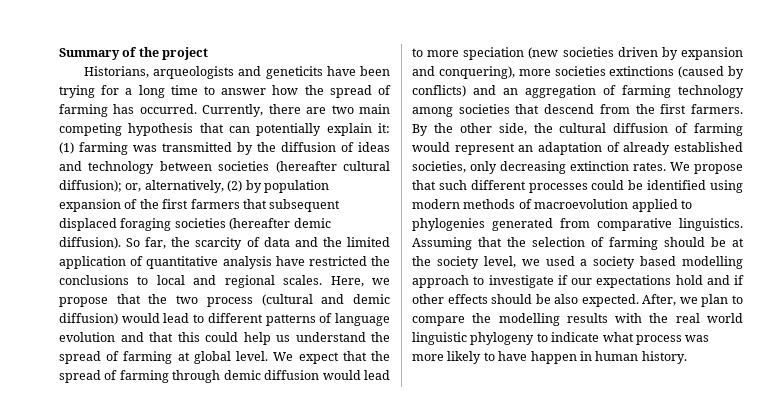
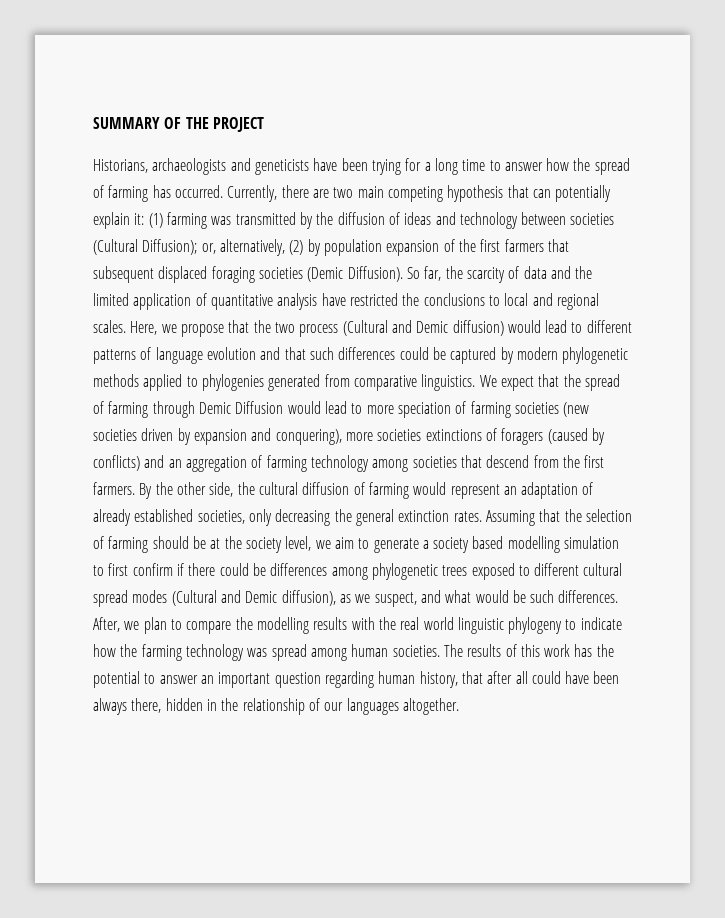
- Summary of the project
- Historians, arqueologists and geneticits have been trying for a long time to answer how the spread of farming has occurred.
+ SUMMARY OF THE PROJECT
+ Historians, archaeologists and geneticists have been trying for a long time to answer how the spread of farming has occurred.
- Currently, there are two main competing hypothesis that can potentially explain it: (1) farming was transmitted by the diffusion of ideas and technology between societies (hereafter cultural diffusion); or, alternatively, (2) by population expansion of the first farmers that subsequent displaced foraging societies (hereafter demic diffusion).
+ Currently, there are two main competing hypothesis that can potentially explain it: (1) farming was transmitted by the diffusion of ideas and technology between societies (Cultural Diffusion); or, alternatively, (2) by population expansion of the first farmers that subsequent displaced foraging societies (Demic Diffusion).
- Here, we propose that the two process (cultural and demic diffusion) would lead to different patterns of language evolution and that this could help us understand the spread of farming at global level.
+ Here, we propose that the two process (Cultural and Demic diffusion) would lead to different patterns of language evolution and that such differences could be captured by modern phylogenetic methods applied to phylogenies generated from comparative linguistics.
- We expect that the spread of farming through demic diffusion would lead to more speciation (new societies driven by expansion and conquering), more societies extinctions (caused by conflicts) and an aggregation of farming technology among societies that descend from the first farmers.
+ We expect that the spread of farming through Demic Diffusion would lead to more speciation of farming societies (new societies driven by expansion and conquering), more societies extinctions of foragers (caused by conflicts) and an aggregation of farming technology among societies that descend from the first farmers.
- By the other side, the cultural diffusion of farming would represent an adaptation of already established societies, only decreasing extinction rates. We propose that such different processes could be identified using modern methods of macroevolution applied to phylogenies generated from comparative linguistics.
+ By the other side, the cultural diffusion of farming would represent an adaptation of already established societies, only decreasing the general extinction rates.
- Assuming that the selection of farming should be at the society level, we used a society based modelling approach to investigate if our expectations hold and if other effects should be also expected.
+ Assuming that the selection of farming should be at the society level, we aim to generate a society based modelling simulation to first confirm if there could be differences among phylogenetic trees exposed to different cultural spread modes (Cultural and Demic diffusion), as we suspect, and what would be such differences.
- After, we plan to compare the modelling results with the real world linguistic phylogeny to indicate what process was more likely to have happen in human history.
+ After, we plan to compare the modelling results with the real world linguistic phylogeny to indicate how the farming technology was spread among human societies. The results of this work has the potential to answer an important question regarding human history, that after all could have been always there, hidden in the relationship of our languages altogether.

